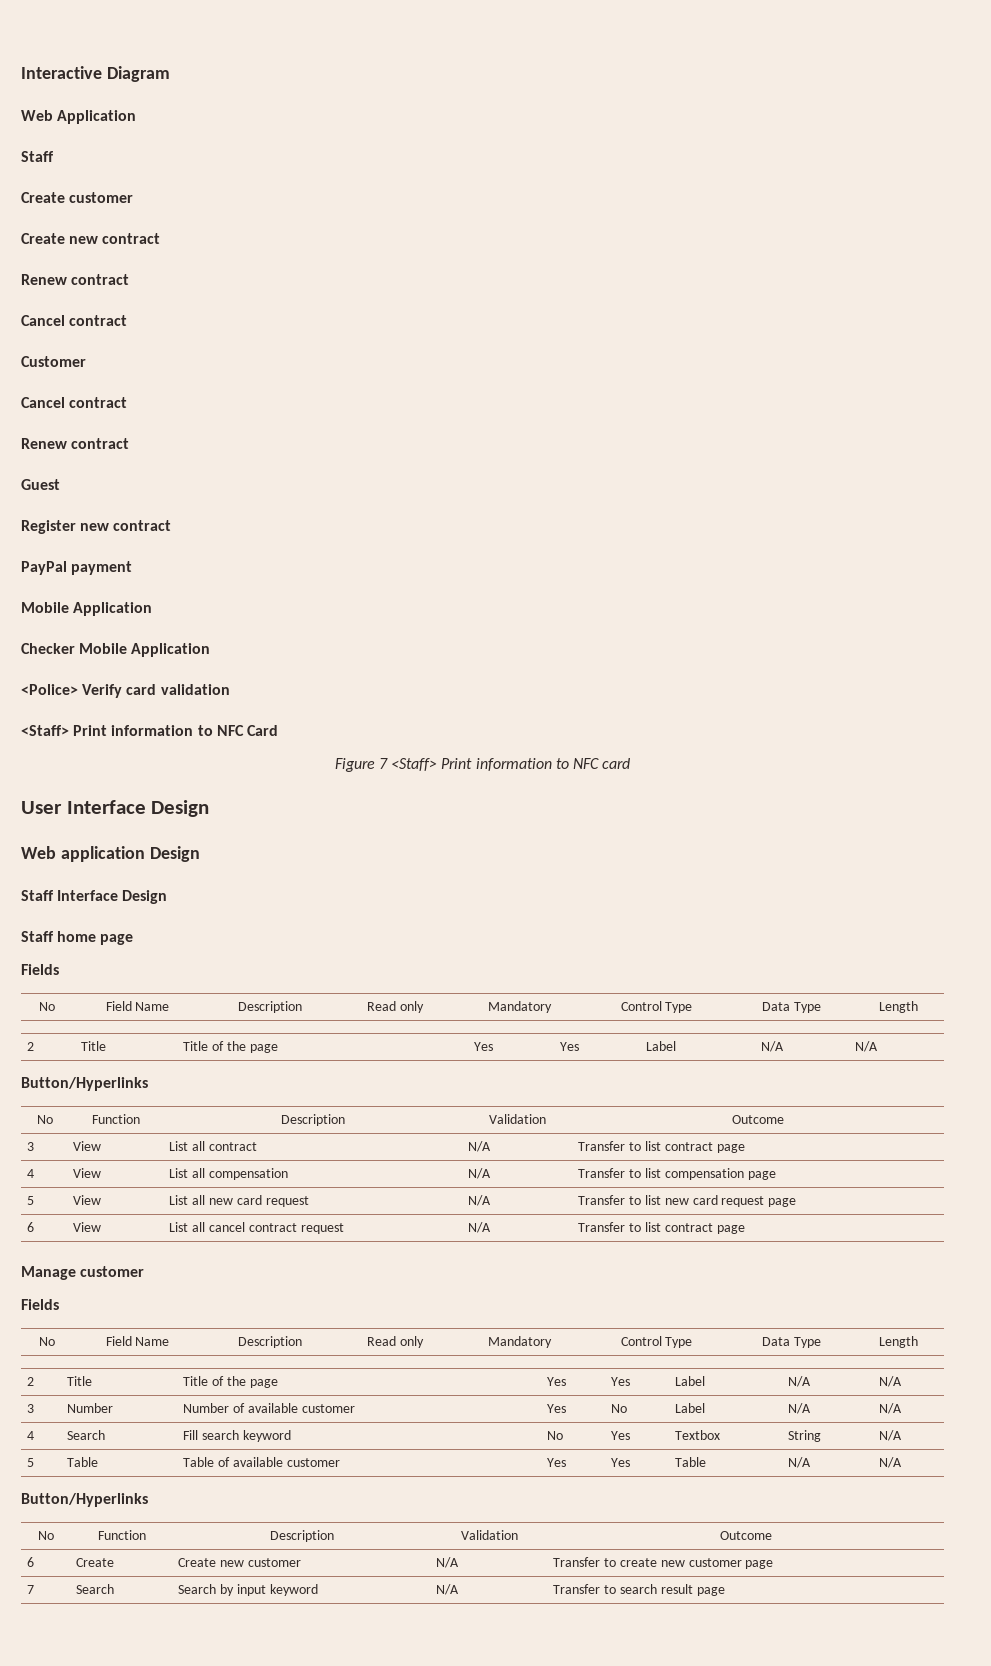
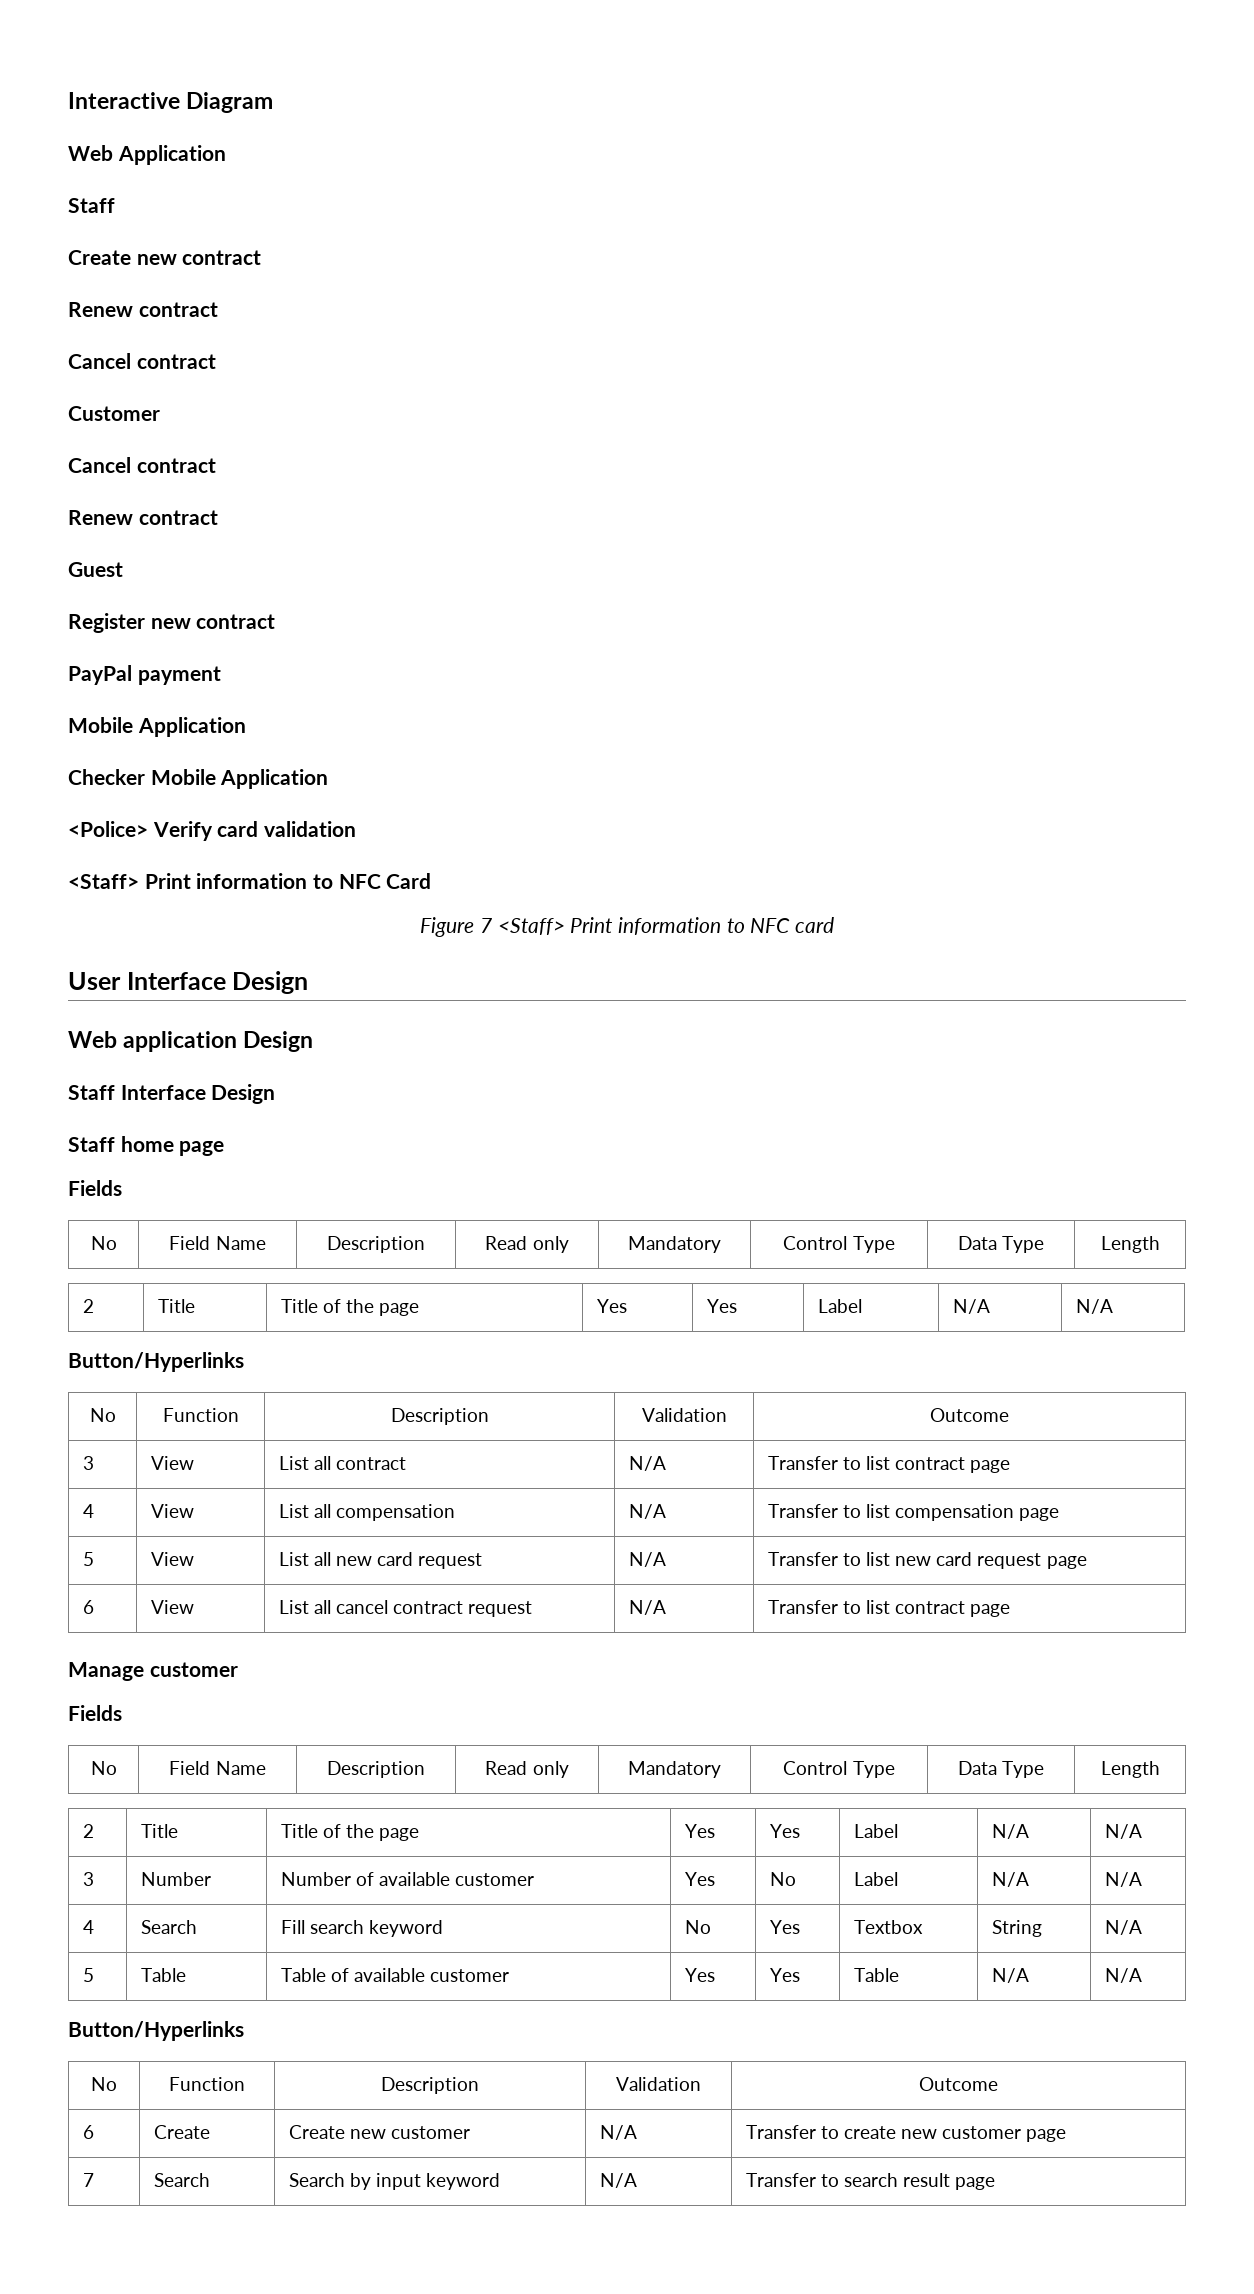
- Create customer

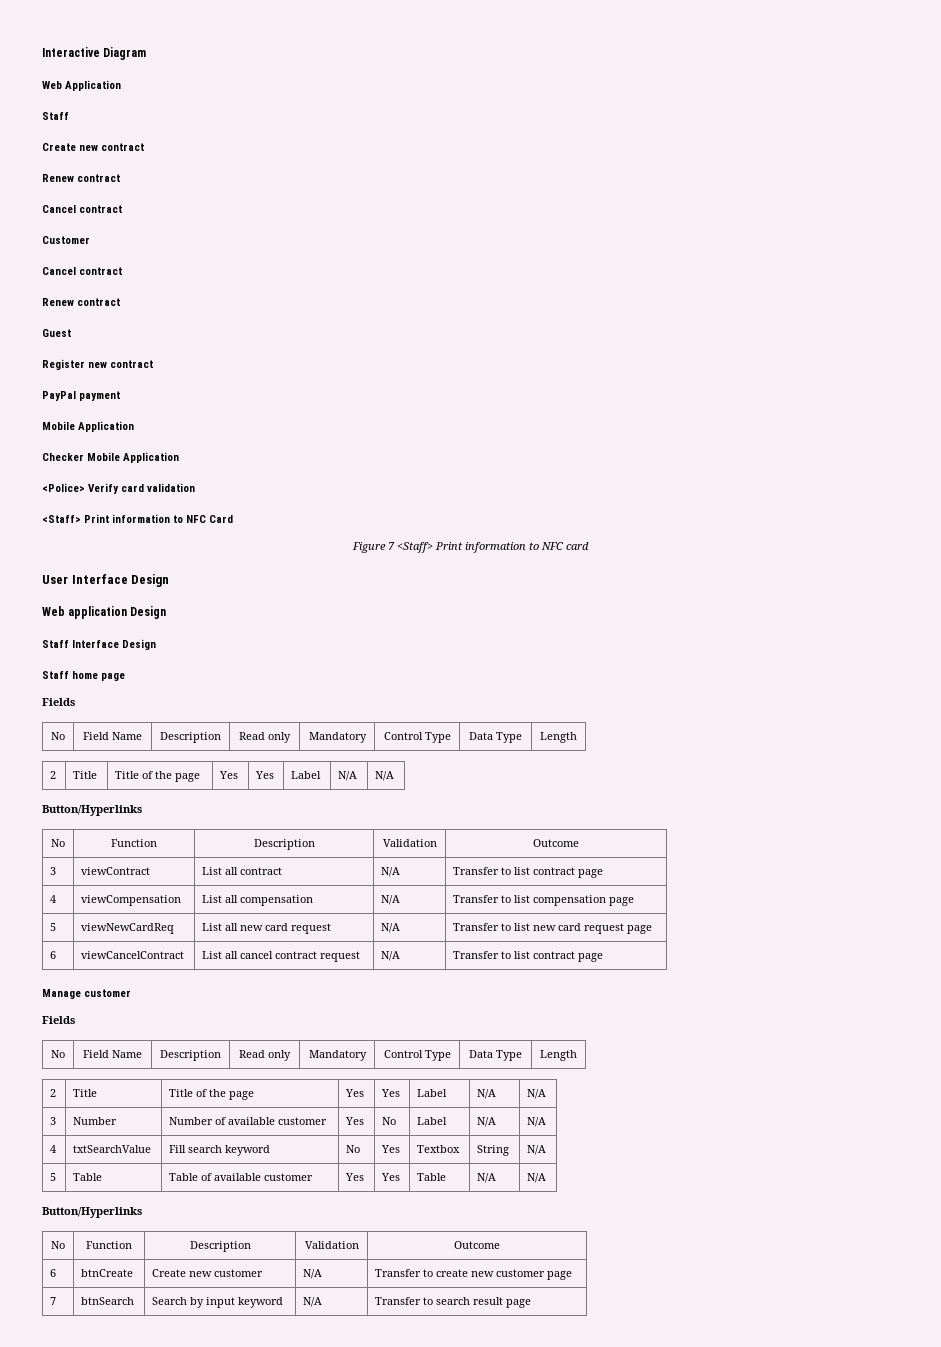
- 3 | View | List all contract | N/A | Transfer to list contract page
+ 3 | viewContract | List all contract | N/A | Transfer to list contract page
- 4 | View | List all compensation | N/A | Transfer to list compensation page
+ 4 | viewCompensation | List all compensation | N/A | Transfer to list compensation page
- 5 | View | List all new card request | N/A | Transfer to list new card request page
+ 5 | viewNewCardReq | List all new card request | N/A | Transfer to list new card request page
- 6 | View | List all cancel contract request | N/A | Transfer to list contract page
+ 6 | viewCancelContract | List all cancel contract request | N/A | Transfer to list contract page
- 4 | Search | Fill search keyword | No | Yes | Textbox | String | N/A
+ 4 | txtSearchValue | Fill search keyword | No | Yes | Textbox | String | N/A
- 6 | Create | Create new customer | N/A | Transfer to create new customer page
+ 6 | btnCreate | Create new customer | N/A | Transfer to create new customer page
- 7 | Search | Search by input keyword | N/A | Transfer to search result page
+ 7 | btnSearch | Search by input keyword | N/A | Transfer to search result page

